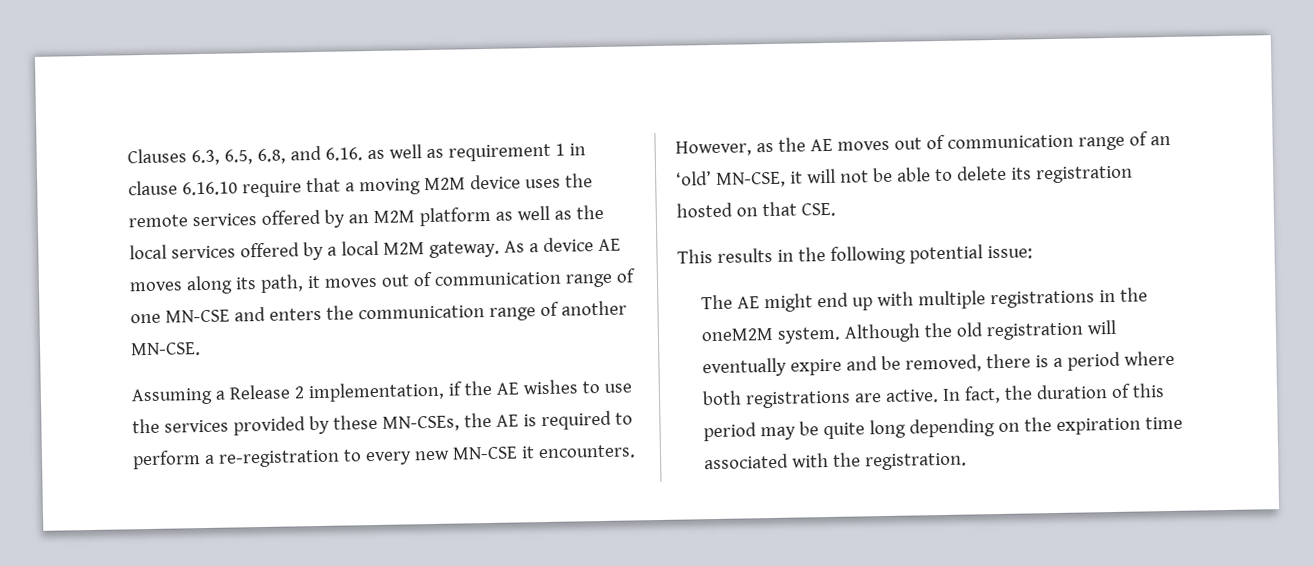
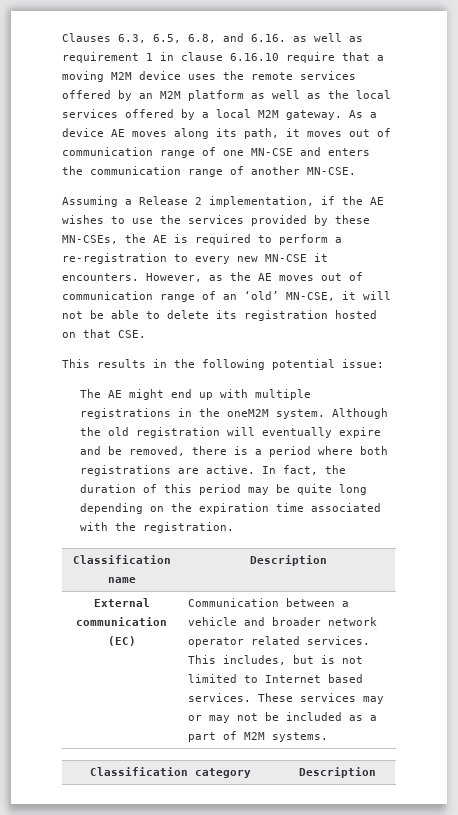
+ Classification name | Description
+ External communication (EC) | Communication between a vehicle and broader network operator related services. This includes, but is not limited to Internet based services. These services may or may not be included as a part of M2M systems.
+ Classification category | Description

